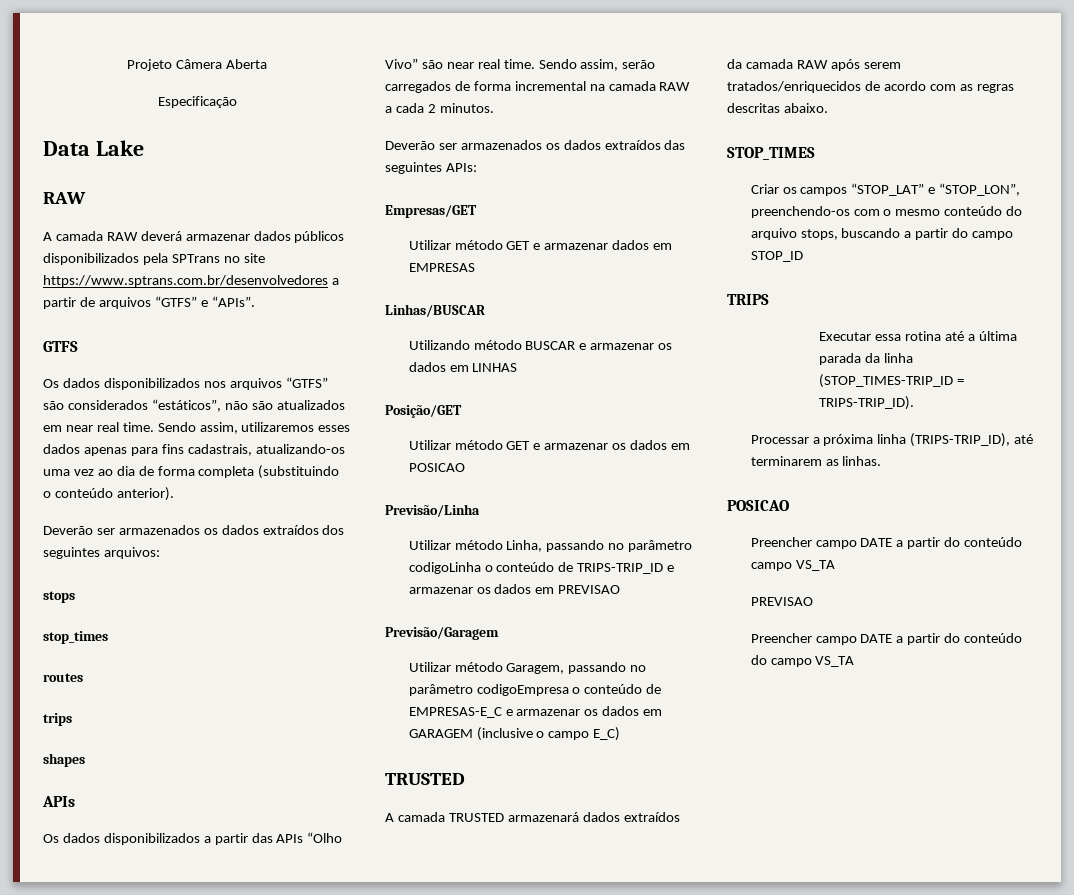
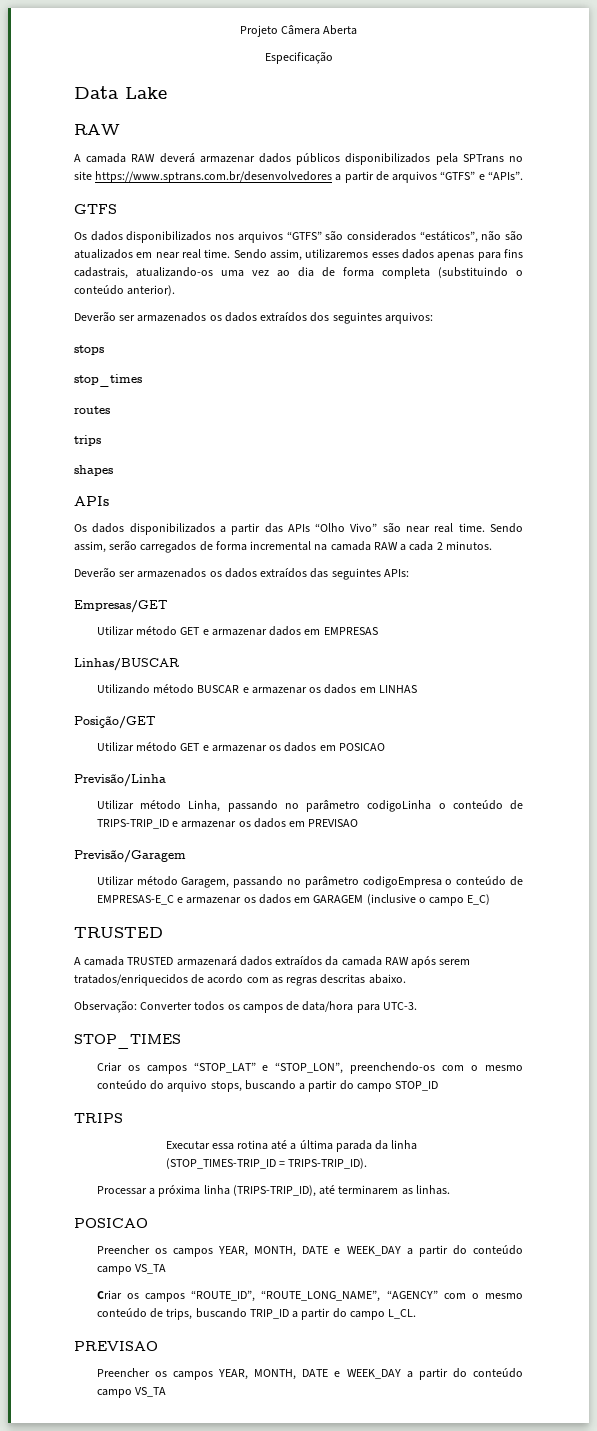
+ Observação: Converter todos os campos de data/hora para UTC-3.
  Processar a próxima linha (TRIPS-TRIP_ID), até terminarem as linhas.
  POSICAO
- Preencher campo DATE a partir do conteúdo campo VS_TA
+ Preencher os campos YEAR, MONTH, DATE e WEEK_DAY a partir do conteúdo campo VS_TA
+ Criar os campos “ROUTE_ID”, “ROUTE_LONG_NAME”, “AGENCY” com o mesmo conteúdo de trips, buscando TRIP_ID a partir do campo L_CL.
  PREVISAO
- Preencher campo DATE a partir do conteúdo do campo VS_TA
+ Preencher os campos YEAR, MONTH, DATE e WEEK_DAY a partir do conteúdo campo VS_TA

